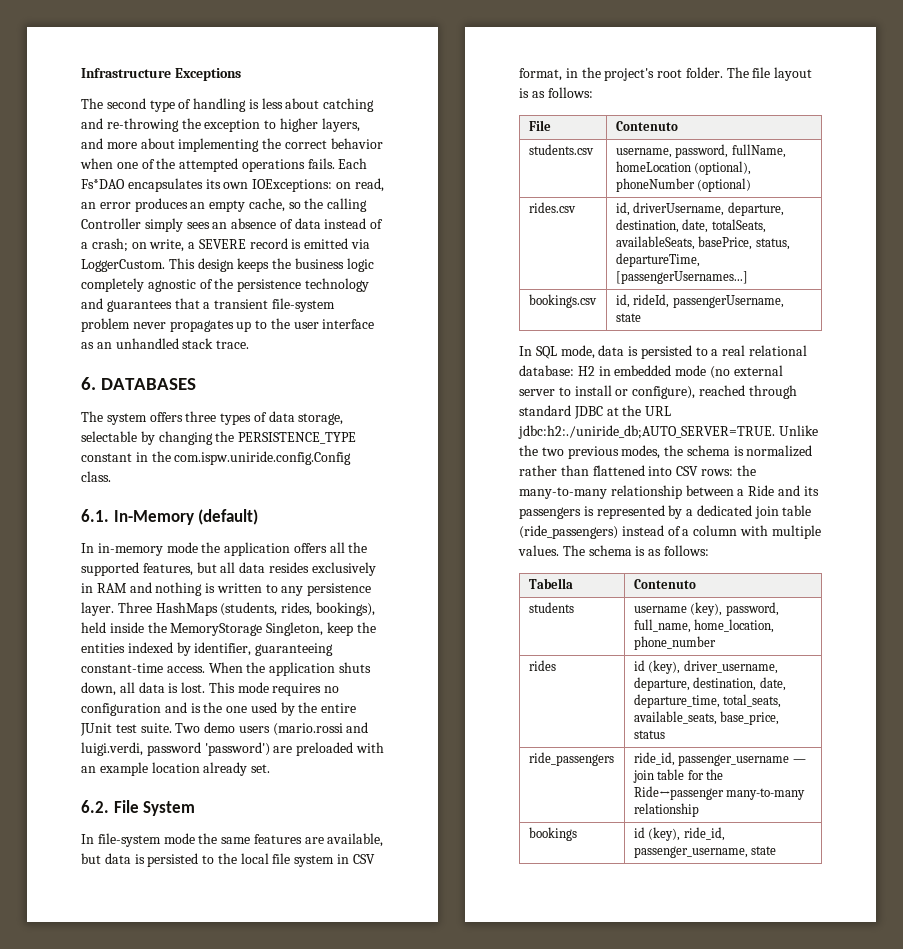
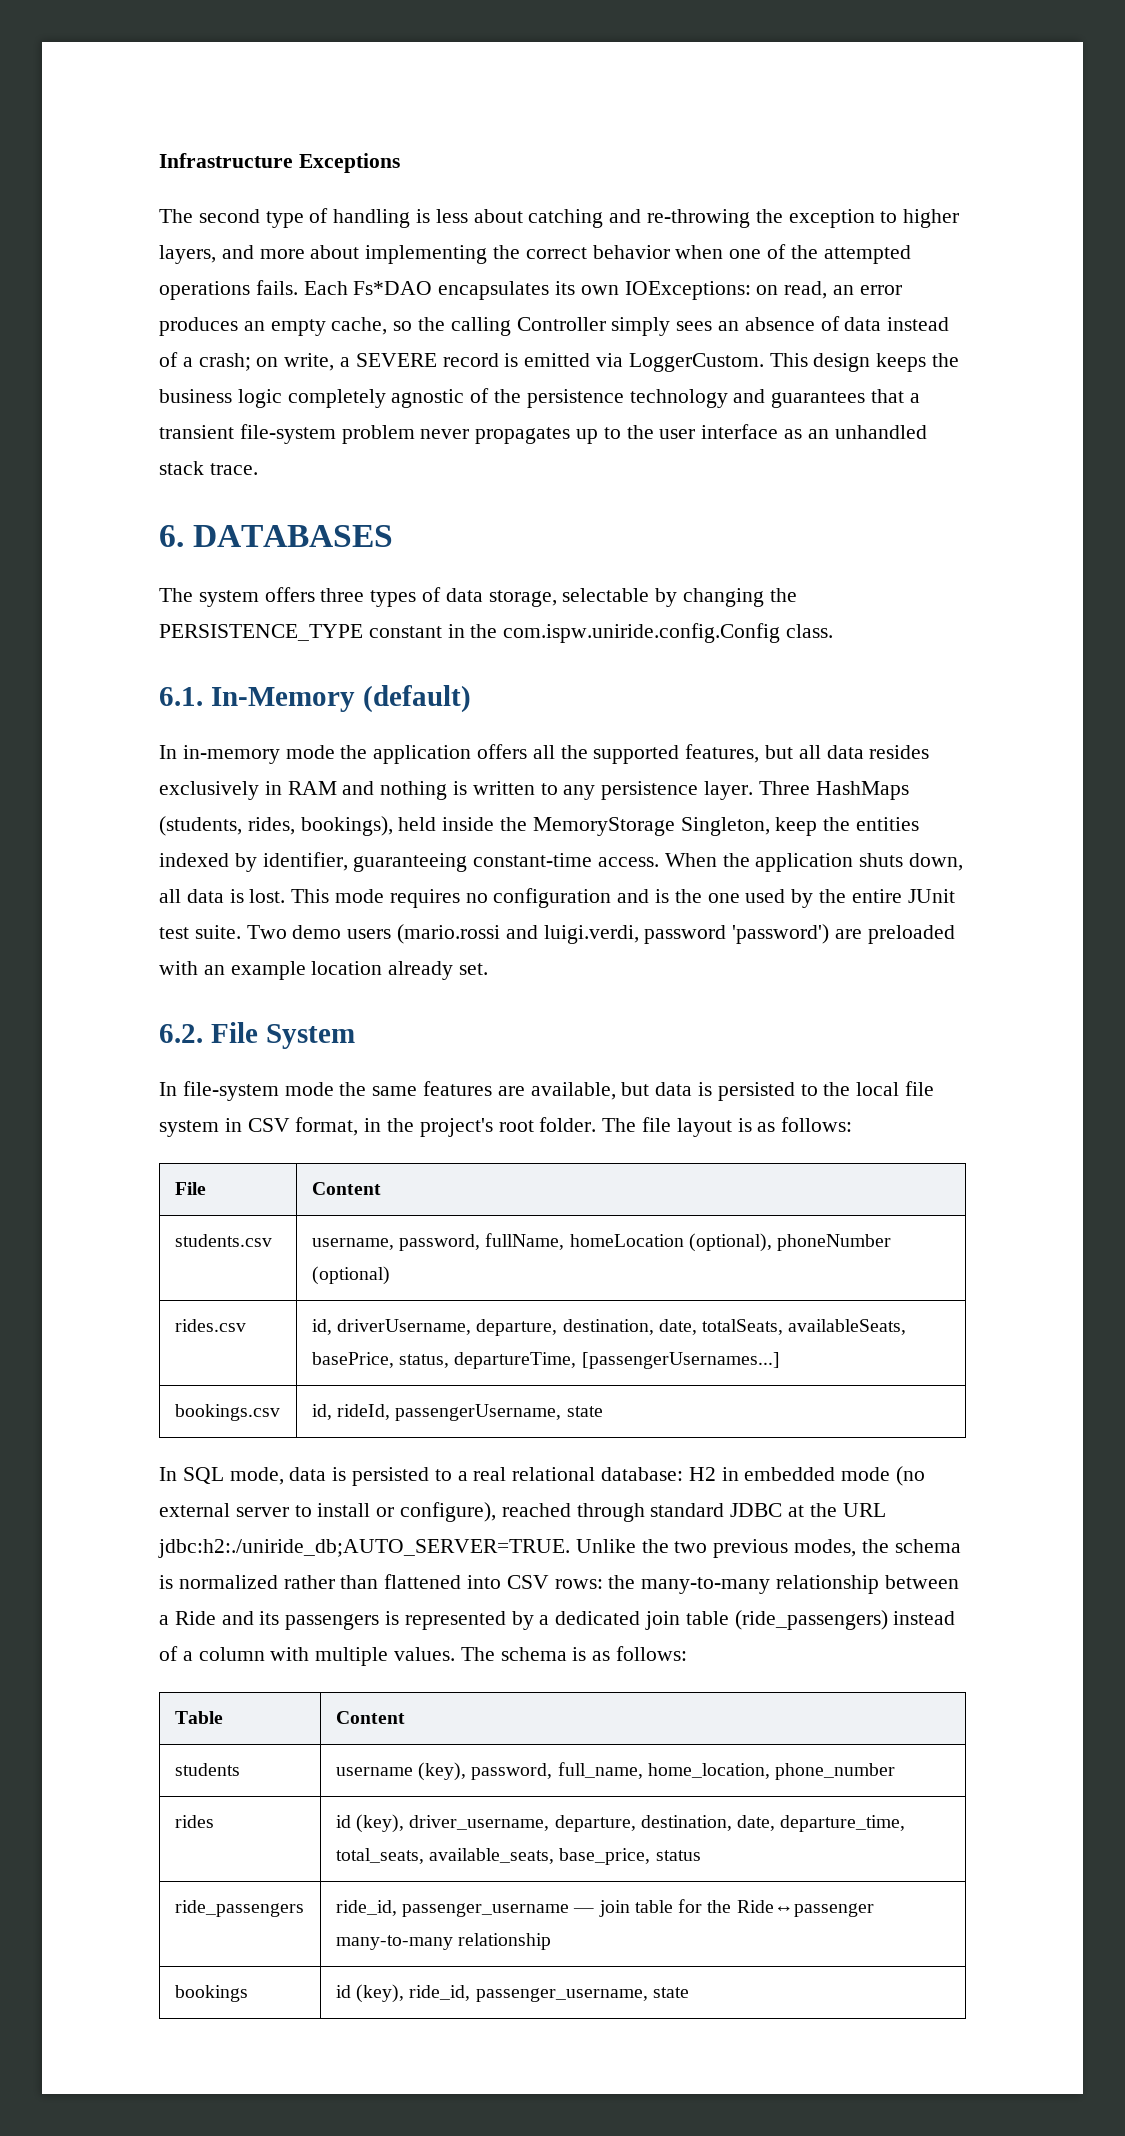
- File | Contenuto
+ File | Content
- Tabella | Contenuto
+ Table | Content

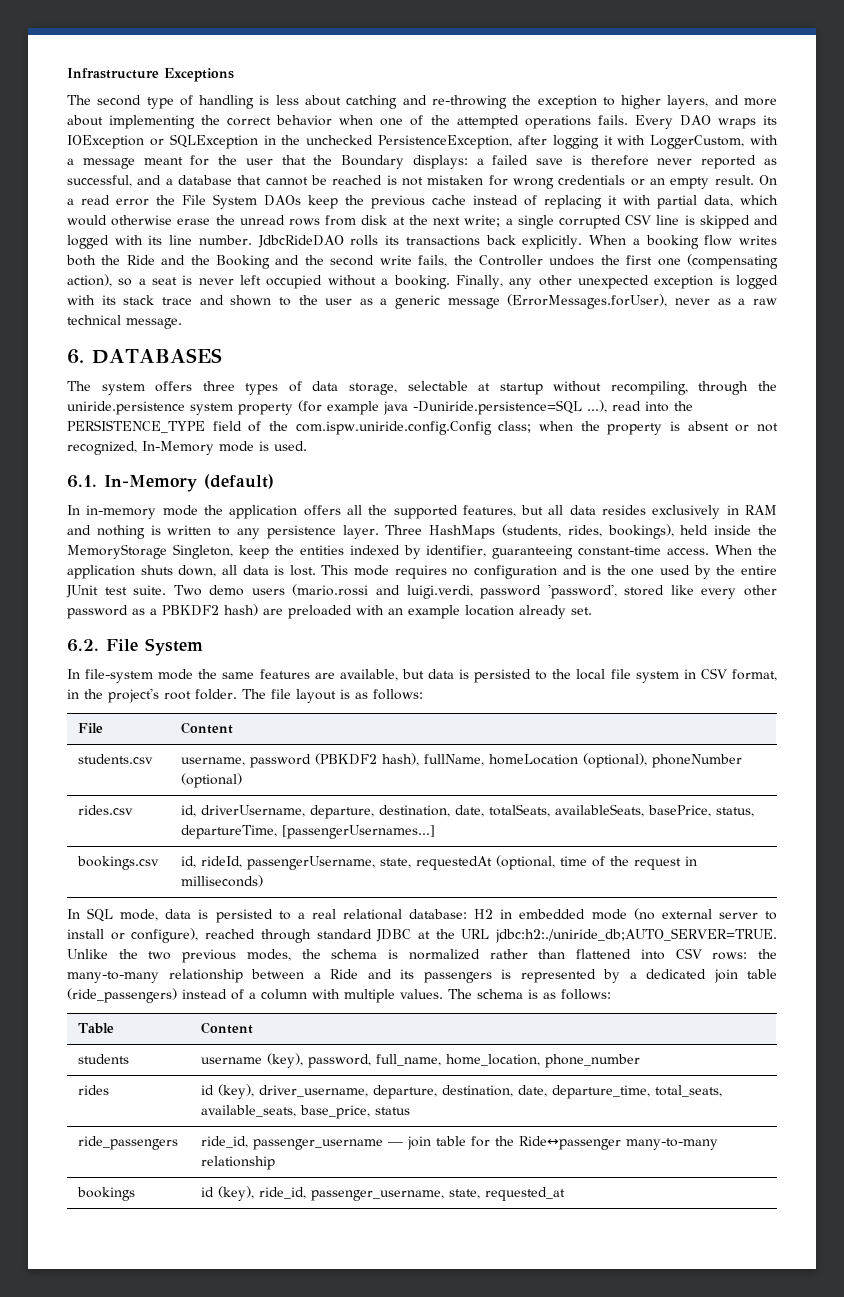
- Each Fs*DAO encapsulates its own IOExceptions: on read, an error produces an empty cache, so the calling Controller simply sees an absence of data instead of a crash; on write, a SEVERE record is emitted via LoggerCustom. This design keeps the business logic completely agnostic of the persistence technology and guarantees that a transient file-system problem never propagates up to the user interface as an unhandled stack trace.
+ Every DAO wraps its IOException or SQLException in the unchecked PersistenceException, after logging it with LoggerCustom, with a message meant for the user that the Boundary displays: a failed save is therefore never reported as successful, and a database that cannot be reached is not mistaken for wrong credentials or an empty result. On a read error the File System DAOs keep the previous cache instead of replacing it with partial data, which would otherwise erase the unread rows from disk at the next write; a single corrupted CSV line is skipped and logged with its line number. JdbcRideDAO rolls its transactions back explicitly. When a booking flow writes both the Ride and the Booking and the second write fails, the Controller undoes the first one (compensating action), so a seat is never left occupied without a booking. Finally, any other unexpected exception is logged with its stack trace and shown to the user as a generic message (ErrorMessages.forUser), never as a raw technical message.
- The system offers three types of data storage, selectable by changing the PERSISTENCE_TYPE constant in the com.ispw.uniride.config.Config class.
+ The system offers three types of data storage, selectable at startup without recompiling, through the uniride.persistence system property (for example java -Duniride.persistence=SQL ...), read into the PERSISTENCE_TYPE field of the com.ispw.uniride.config.Config class; when the property is absent or not recognized, In-Memory mode is used.
- Two demo users (mario.rossi and luigi.verdi, password 'password') are preloaded with an example location already set.
+ Two demo users (mario.rossi and luigi.verdi, password 'password', stored like every other password as a PBKDF2 hash) are preloaded with an example location already set.
- students.csv | username, password, fullName, homeLocation (optional), phoneNumber (optional)
+ students.csv | username, password (PBKDF2 hash), fullName, homeLocation (optional), phoneNumber (optional)
- bookings.csv | id, rideId, passengerUsername, state
+ bookings.csv | id, rideId, passengerUsername, state, requestedAt (optional, time of the request in milliseconds)
- bookings | id (key), ride_id, passenger_username, state
+ bookings | id (key), ride_id, passenger_username, state, requested_at

